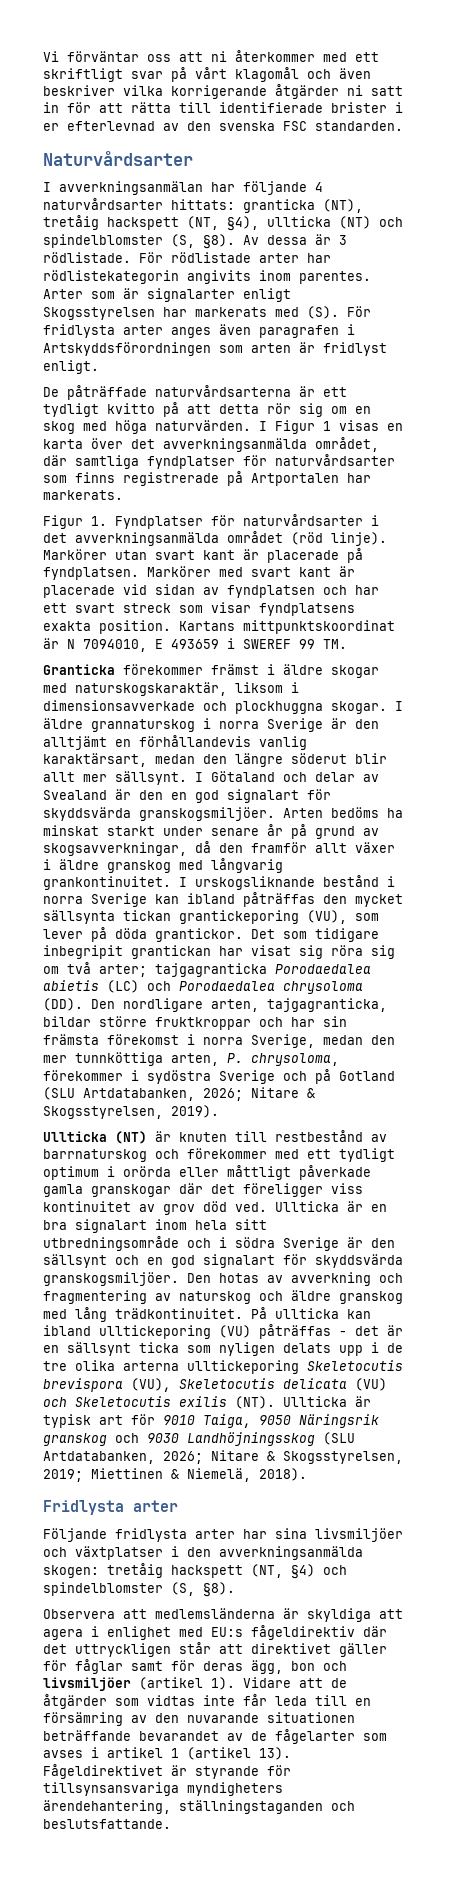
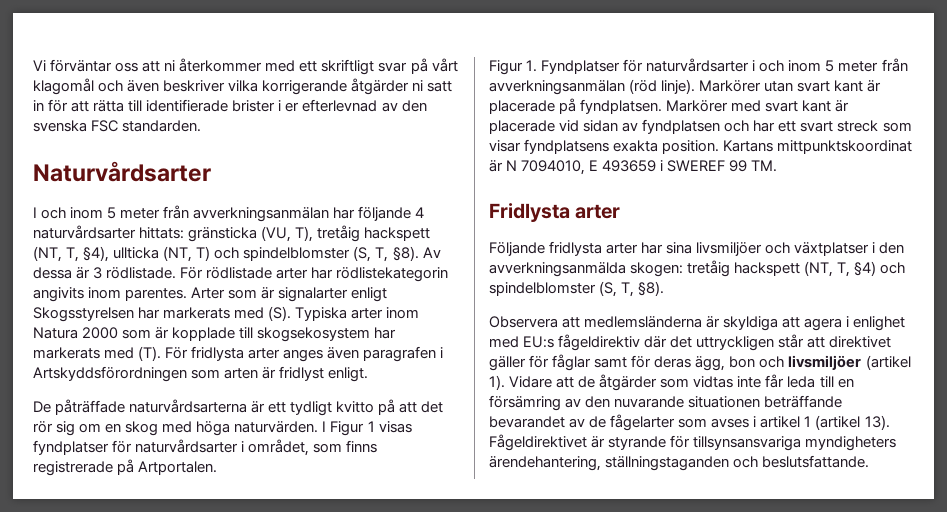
- I avverkningsanmälan har följande 4 naturvårdsarter hittats: granticka (NT), tretåig hackspett (NT, §4), ullticka (NT) och spindelblomster (S, §8).
+ I och inom 5 meter från avverkningsanmälan har följande 4 naturvårdsarter hittats: gränsticka (VU, T), tretåig hackspett (NT, T, §4), ullticka (NT, T) och spindelblomster (S, T, §8).
- Arter som är signalarter enligt Skogsstyrelsen har markerats med (S). För fridlysta arter anges även paragrafen i Artskyddsförordningen som arten är fridlyst enligt.
+ Arter som är signalarter enligt Skogsstyrelsen har markerats med (S). Typiska arter inom Natura 2000 som är kopplade till skogsekosystem har markerats med (T). För fridlysta arter anges även paragrafen i Artskyddsförordningen som arten är fridlyst enligt.
- De påträffade naturvårdsarterna är ett tydligt kvitto på att detta rör sig om en skog med höga naturvärden.
+ De påträffade naturvårdsarterna är ett tydligt kvitto på att det rör sig om en skog med höga naturvärden.
- I Figur 1 visas en karta över det avverkningsanmälda området, där samtliga fyndplatser för naturvårdsarter som finns registrerade på Artportalen har markerats.
+ I Figur 1 visas fyndplatser för naturvårdsarter i området, som finns registrerade på Artportalen.
- Figur 1. Fyndplatser för naturvårdsarter i det avverkningsanmälda området (röd linje).
+ Figur 1. Fyndplatser för naturvårdsarter i och inom 5 meter från avverkningsanmälan (röd linje).
- Granticka förekommer främst i äldre skogar med naturskogskaraktär, liksom i dimensionsavverkade och plockhuggna skogar. I äldre grannaturskog i norra Sverige är den alltjämt en förhållandevis vanlig karaktärsart, medan den längre söderut blir allt mer sällsynt. I Götaland och delar av Svealand är den en god signalart för skyddsvärda granskogsmiljöer. Arten bedöms ha minskat starkt under senare år på grund av skogsavverkningar, då den framför allt växer i äldre granskog med långvarig grankontinuitet. I urskogsliknande bestånd i norra Sverige kan ibland påträffas den mycket sällsynta tickan grantickeporing (VU), som lever på döda grantickor. Det som tidigare inbegripit grantickan har visat sig röra sig om två arter; tajgagranticka Porodaedalea abietis (LC) och Porodaedalea chrysoloma (DD). Den nordligare arten, tajgagranticka, bildar större fruktkroppar och har sin främsta förekomst i norra Sverige, medan den mer tunnköttiga arten, P. chrysoloma, förekommer i sydöstra Sverige och på Gotland (SLU Artdatabanken, 2026; Nitare & Skogsstyrelsen, 2019).
- Ullticka (NT) är knuten till restbestånd av barrnaturskog och förekommer med ett tydligt optimum i orörda eller måttligt påverkade gamla granskogar där det föreligger viss kontinuitet av grov död ved. Ullticka är en bra signalart inom hela sitt utbredningsområde och i södra Sverige är den sällsynt och en god signalart för skyddsvärda granskogsmiljöer. Den hotas av avverkning och fragmentering av naturskog och äldre granskog med lång trädkontinuitet. På ullticka kan ibland ulltickeporing (VU) påträffas - det är en sällsynt ticka som nyligen delats upp i de tre olika arterna ulltickeporing Skeletocutis brevispora (VU), Skeletocutis delicata (VU) och Skeletocutis exilis (NT). Ullticka är typisk art för 9010 Taiga, 9050 Näringsrik granskog och 9030 Landhöjningsskog (SLU Artdatabanken, 2026; Nitare & Skogsstyrelsen, 2019; Miettinen & Niemelä, 2018).
- Följande fridlysta arter har sina livsmiljöer och växtplatser i den avverkningsanmälda skogen: tretåig hackspett (NT, §4) och spindelblomster (S, §8).
+ Följande fridlysta arter har sina livsmiljöer och växtplatser i den avverkningsanmälda skogen: tretåig hackspett (NT, T, §4) och spindelblomster (S, T, §8).

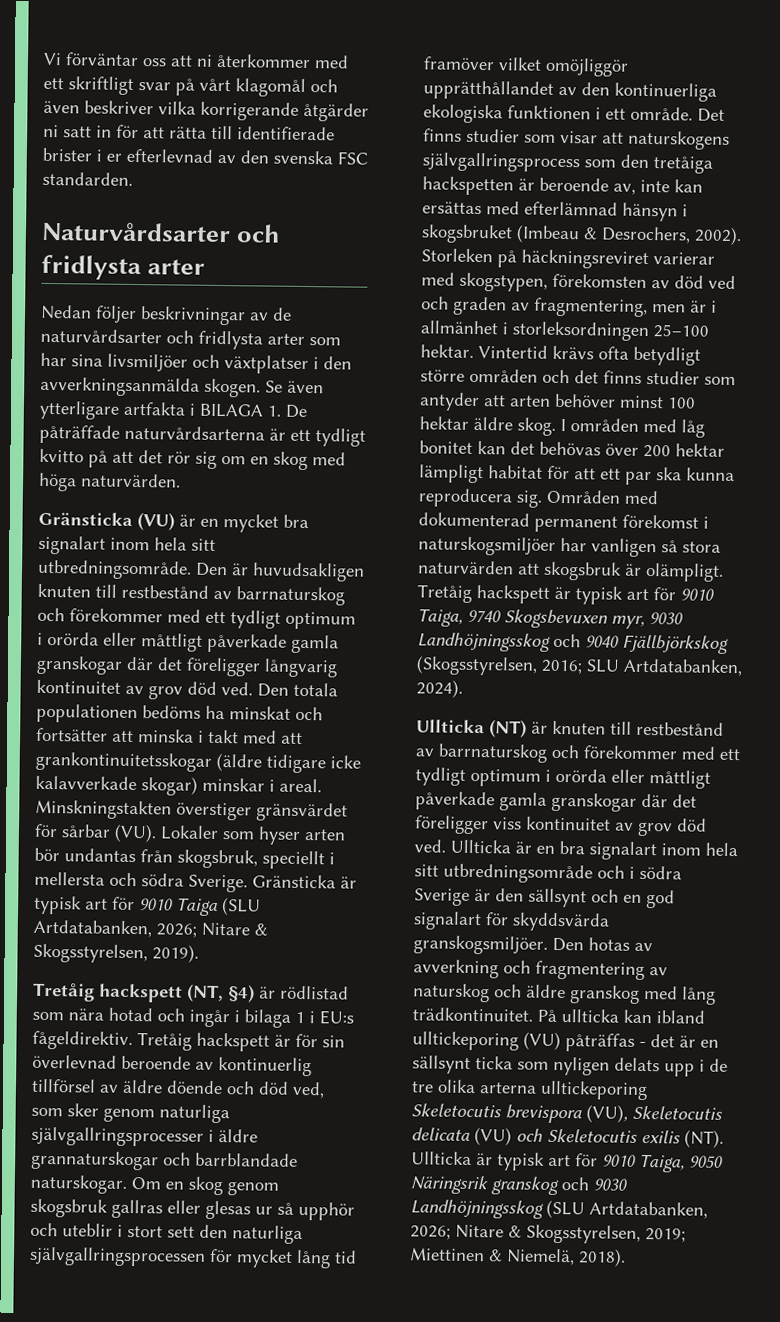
- Naturvårdsarter
- I och inom 5 meter från avverkningsanmälan har följande 4 naturvårdsarter hittats: gränsticka (VU, T), tretåig hackspett (NT, T, §4), ullticka (NT, T) och spindelblomster (S, T, §8). Av dessa är 3 rödlistade. För rödlistade arter har rödlistekategorin angivits inom parentes. Arter som är signalarter enligt Skogsstyrelsen har markerats med (S). Typiska arter inom Natura 2000 som är kopplade till skogsekosystem har markerats med (T). För fridlysta arter anges även paragrafen i Artskyddsförordningen som arten är fridlyst enligt.
- De påträffade naturvårdsarterna är ett tydligt kvitto på att det rör sig om en skog med höga naturvärden. I Figur 1 visas fyndplatser för naturvårdsarter i området, som finns registrerade på Artportalen.
- Figur 1. Fyndplatser för naturvårdsarter i och inom 5 meter från avverkningsanmälan (röd linje). Markörer utan svart kant är placerade på fyndplatsen. Markörer med svart kant är placerade vid sidan av fyndplatsen och har ett svart streck som visar fyndplatsens exakta position. Kartans mittpunktskoordinat är N 7094010, E 493659 i SWEREF 99 TM.
- Fridlysta arter
- Följande fridlysta arter har sina livsmiljöer och växtplatser i den avverkningsanmälda skogen: tretåig hackspett (NT, T, §4) och spindelblomster (S, T, §8).
- Observera att medlemsländerna är skyldiga att agera i enlighet med EU:s fågeldirektiv där det uttryckligen står att direktivet gäller för fåglar samt för deras ägg, bon och livsmiljöer (artikel 1). Vidare att de åtgärder som vidtas inte får leda till en försämring av den nuvarande situationen beträffande bevarandet av de fågelarter som avses i artikel 1 (artikel 13). Fågeldirektivet är styrande för tillsynsansvariga myndigheters ärendehantering, ställningstaganden och beslutsfattande.
+ Naturvårdsarter och fridlysta arter
+ Nedan följer beskrivningar av de naturvårdsarter och fridlysta arter som har sina livsmiljöer och växtplatser i den avverkningsanmälda skogen. Se även ytterligare artfakta i BILAGA 1. De påträffade naturvårdsarterna är ett tydligt kvitto på att det rör sig om en skog med höga naturvärden.
+ Gränsticka (VU) är en mycket bra signalart inom hela sitt utbredningsområde. Den är huvudsakligen knuten till restbestånd av barrnaturskog och förekommer med ett tydligt optimum i orörda eller måttligt påverkade gamla granskogar där det föreligger långvarig kontinuitet av grov död ved. Den totala populationen bedöms ha minskat och fortsätter att minska i takt med att grankontinuitetsskogar (äldre tidigare icke kalavverkade skogar) minskar i areal. Minskningstakten överstiger gränsvärdet för sårbar (VU). Lokaler som hyser arten bör undantas från skogsbruk, speciellt i mellersta och södra Sverige. Gränsticka är typisk art för 9010 Taiga (SLU Artdatabanken, 2026; Nitare & Skogsstyrelsen, 2019).
+ Tretåig hackspett (NT, §4) är rödlistad som nära hotad och ingår i bilaga 1 i EU:s fågeldirektiv. Tretåig hackspett är för sin överlevnad beroende av kontinuerlig tillförsel av äldre döende och död ved, som sker genom naturliga självgallringsprocesser i äldre grannaturskogar och barrblandade naturskogar. Om en skog genom skogsbruk gallras eller glesas ur så upphör och uteblir i stort sett den naturliga självgallringsprocessen för mycket lång tid framöver vilket omöjliggör upprätthållandet av den kontinuerliga ekologiska funktionen i ett område. Det finns studier som visar att naturskogens självgallringsprocess som den tretåiga hackspetten är beroende av, inte kan ersättas med efterlämnad hänsyn i skogsbruket (Imbeau & Desrochers, 2002). Storleken på häckningsreviret varierar med skogstypen, förekomsten av död ved och graden av fragmentering, men är i allmänhet i storleksordningen 25–100 hektar. Vintertid krävs ofta betydligt större områden och det finns studier som antyder att arten behöver minst 100 hektar äldre skog. I områden med låg bonitet kan det behövas över 200 hektar lämpligt habitat för att ett par ska kunna reproducera sig. Områden med dokumenterad permanent förekomst i naturskogsmiljöer har vanligen så stora naturvärden att skogsbruk är olämpligt. Tretåig hackspett är typisk art för 9010 Taiga, 9740 Skogsbevuxen myr, 9030 Landhöjningsskog och 9040 Fjällbjörkskog (Skogsstyrelsen, 2016; SLU Artdatabanken, 2024).
+ Ullticka (NT) är knuten till restbestånd av barrnaturskog och förekommer med ett tydligt optimum i orörda eller måttligt påverkade gamla granskogar där det föreligger viss kontinuitet av grov död ved. Ullticka är en bra signalart inom hela sitt utbredningsområde och i södra Sverige är den sällsynt och en god signalart för skyddsvärda granskogsmiljöer. Den hotas av avverkning och fragmentering av naturskog och äldre granskog med lång trädkontinuitet. På ullticka kan ibland ulltickeporing (VU) påträffas - det är en sällsynt ticka som nyligen delats upp i de tre olika arterna ulltickeporing Skeletocutis brevispora (VU), Skeletocutis delicata (VU) och Skeletocutis exilis (NT). Ullticka är typisk art för 9010 Taiga, 9050 Näringsrik granskog och 9030 Landhöjningsskog (SLU Artdatabanken, 2026; Nitare & Skogsstyrelsen, 2019; Miettinen & Niemelä, 2018).

